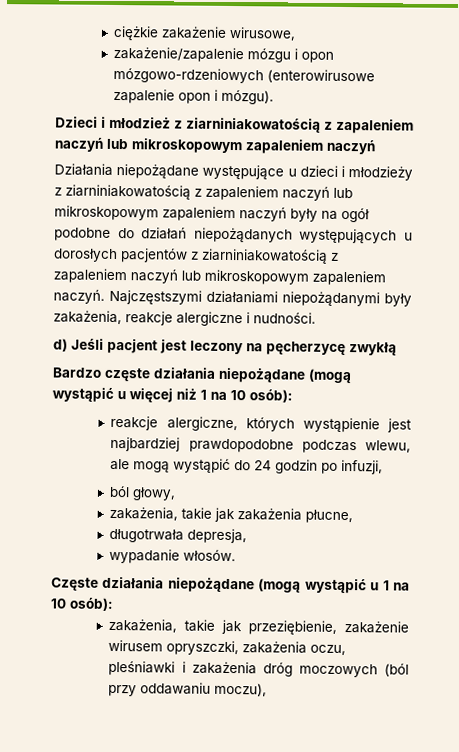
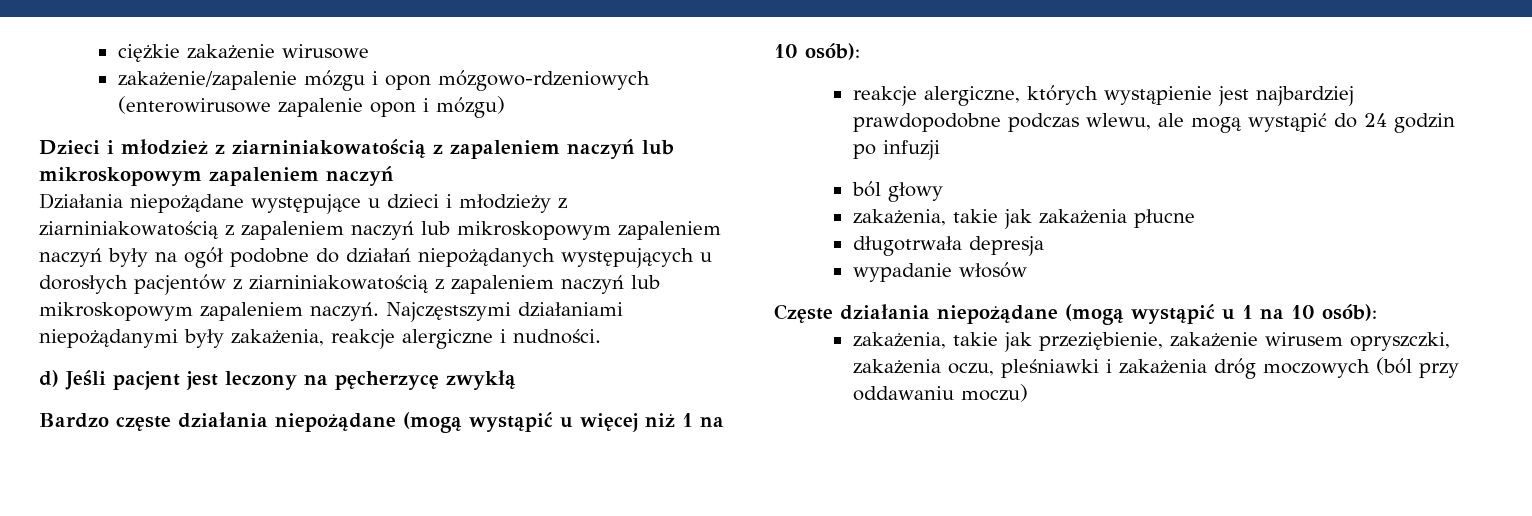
- ciężkie zakażenie wirusowe,
+ ciężkie zakażenie wirusowe
- zakażenie/zapalenie mózgu i opon mózgowo-rdzeniowych (enterowirusowe zapalenie opon i mózgu).
+ zakażenie/zapalenie mózgu i opon mózgowo-rdzeniowych (enterowirusowe zapalenie opon i mózgu)
- reakcje alergiczne, których wystąpienie jest najbardziej prawdopodobne podczas wlewu, ale mogą wystąpić do 24 godzin po infuzji,
+ reakcje alergiczne, których wystąpienie jest najbardziej prawdopodobne podczas wlewu, ale mogą wystąpić do 24 godzin po infuzji
- ból głowy,
+ ból głowy
- zakażenia, takie jak zakażenia płucne,
+ zakażenia, takie jak zakażenia płucne
- długotrwała depresja,
+ długotrwała depresja
- wypadanie włosów.
+ wypadanie włosów
- zakażenia, takie jak przeziębienie, zakażenie wirusem opryszczki, zakażenia oczu, pleśniawki i zakażenia dróg moczowych (ból przy oddawaniu moczu),
+ zakażenia, takie jak przeziębienie, zakażenie wirusem opryszczki, zakażenia oczu, pleśniawki i zakażenia dróg moczowych (ból przy oddawaniu moczu)

